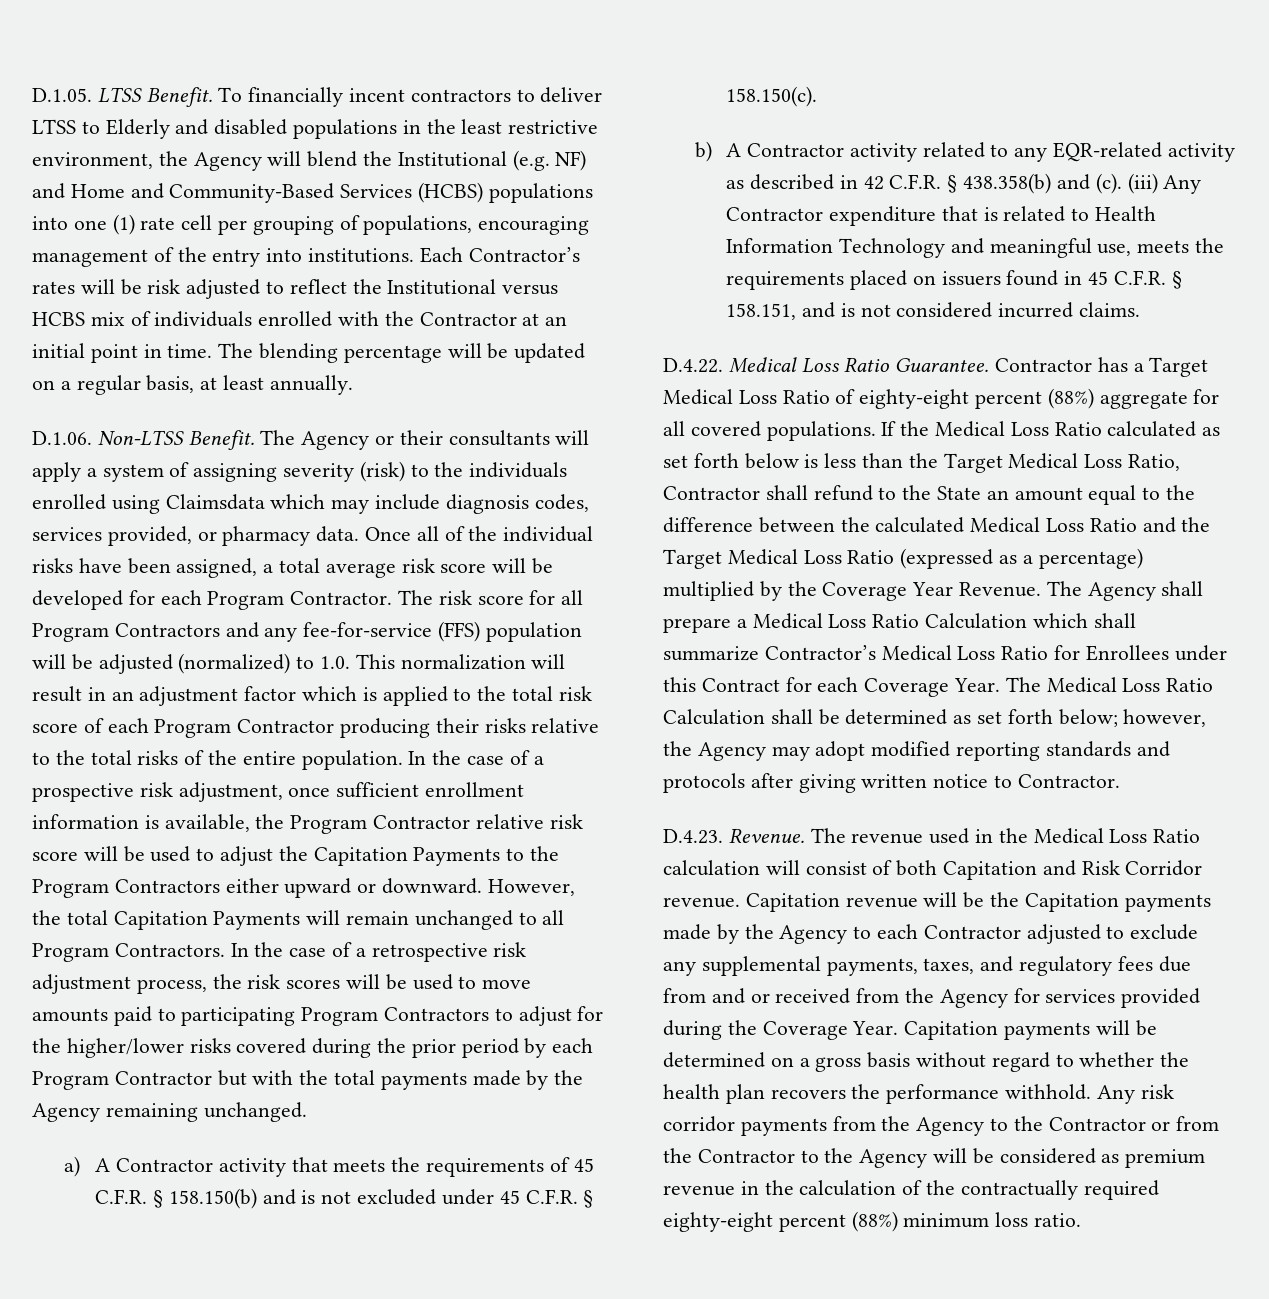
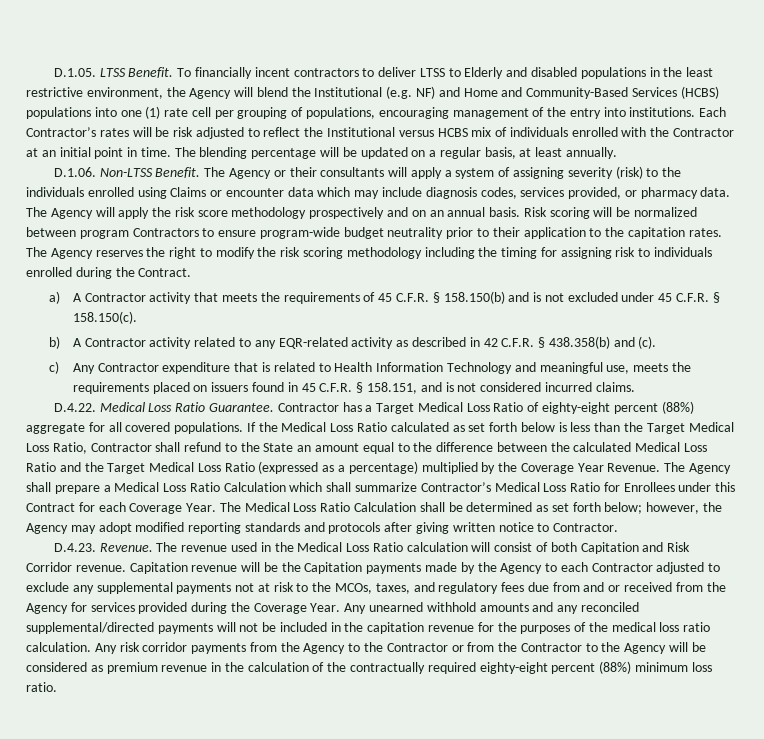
- The Agency or their consultants will apply a system of assigning severity (risk) to the individuals enrolled using Claimsdata which may include diagnosis codes, services provided, or pharmacy data.
+ The Agency or their consultants will apply a system of assigning severity (risk) to the individuals enrolled using Claims or encounter data which may include diagnosis codes, services provided, or pharmacy data.
- Once all of the individual risks have been assigned, a total average risk score will be developed for each Program Contractor. The risk score for all Program Contractors and any fee-for-service (FFS) population will be adjusted (normalized) to 1.0. This normalization will result in an adjustment factor which is applied to the total risk score of each Program Contractor producing their risks relative to the total risks of the entire population. In the case of a prospective risk adjustment, once sufficient enrollment information is available, the Program Contractor relative risk score will be used to adjust the Capitation Payments to the Program Contractors either upward or downward. However, the total Capitation Payments will remain unchanged to all Program Contractors. In the case of a retrospective risk adjustment process, the risk scores will be used to move amounts paid to participating Program Contractors to adjust for the higher/lower risks covered during the prior period by each Program Contractor but with the total payments made by the Agency remaining unchanged.
+ The Agency will apply the risk score methodology prospectively and on an annual basis. Risk scoring will be normalized between program Contractors to ensure program-wide budget neutrality prior to their application to the capitation rates. The Agency reserves the right to modify the risk scoring methodology including the timing for assigning risk to individuals enrolled during the Contract.
- b) A Contractor activity related to any EQR-related activity as described in 42 C.F.R. § 438.358(b) and (c). (iii) Any Contractor expenditure that is related to Health Information Technology and meaningful use, meets the requirements placed on issuers found in 45 C.F.R. § 158.151, and is not considered incurred claims.
+ b) A Contractor activity related to any EQR-related activity as described in 42 C.F.R. § 438.358(b) and (c).
+ c) Any Contractor expenditure that is related to Health Information Technology and meaningful use, meets the requirements placed on issuers found in 45 C.F.R. § 158.151, and is not considered incurred claims.
- Capitation revenue will be the Capitation payments made by the Agency to each Contractor adjusted to exclude any supplemental payments, taxes, and regulatory fees due from and or received from the Agency for services provided during the Coverage Year.
+ Capitation revenue will be the Capitation payments made by the Agency to each Contractor adjusted to exclude any supplemental payments not at risk to the MCOs, taxes, and regulatory fees due from and or received from the Agency for services provided during the Coverage Year.
- Capitation payments will be determined on a gross basis without regard to whether the health plan recovers the performance withhold.
+ Any unearned withhold amounts and any reconciled supplemental/directed payments will not be included in the capitation revenue for the purposes of the medical loss ratio calculation.

